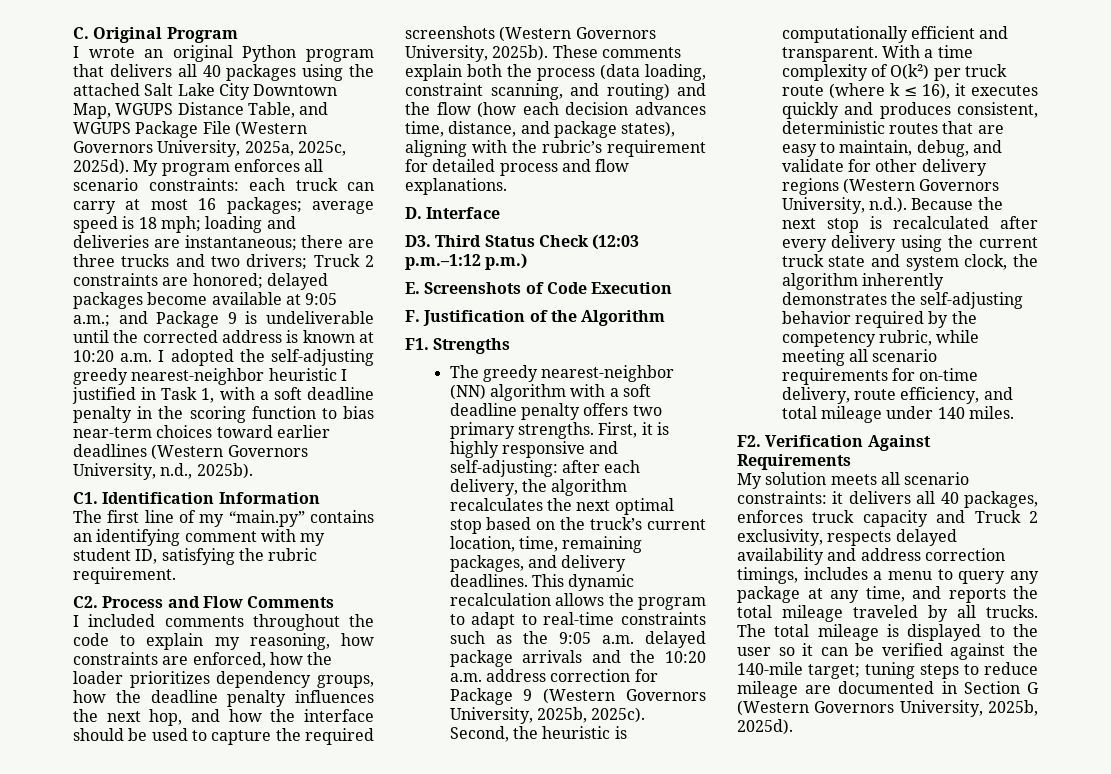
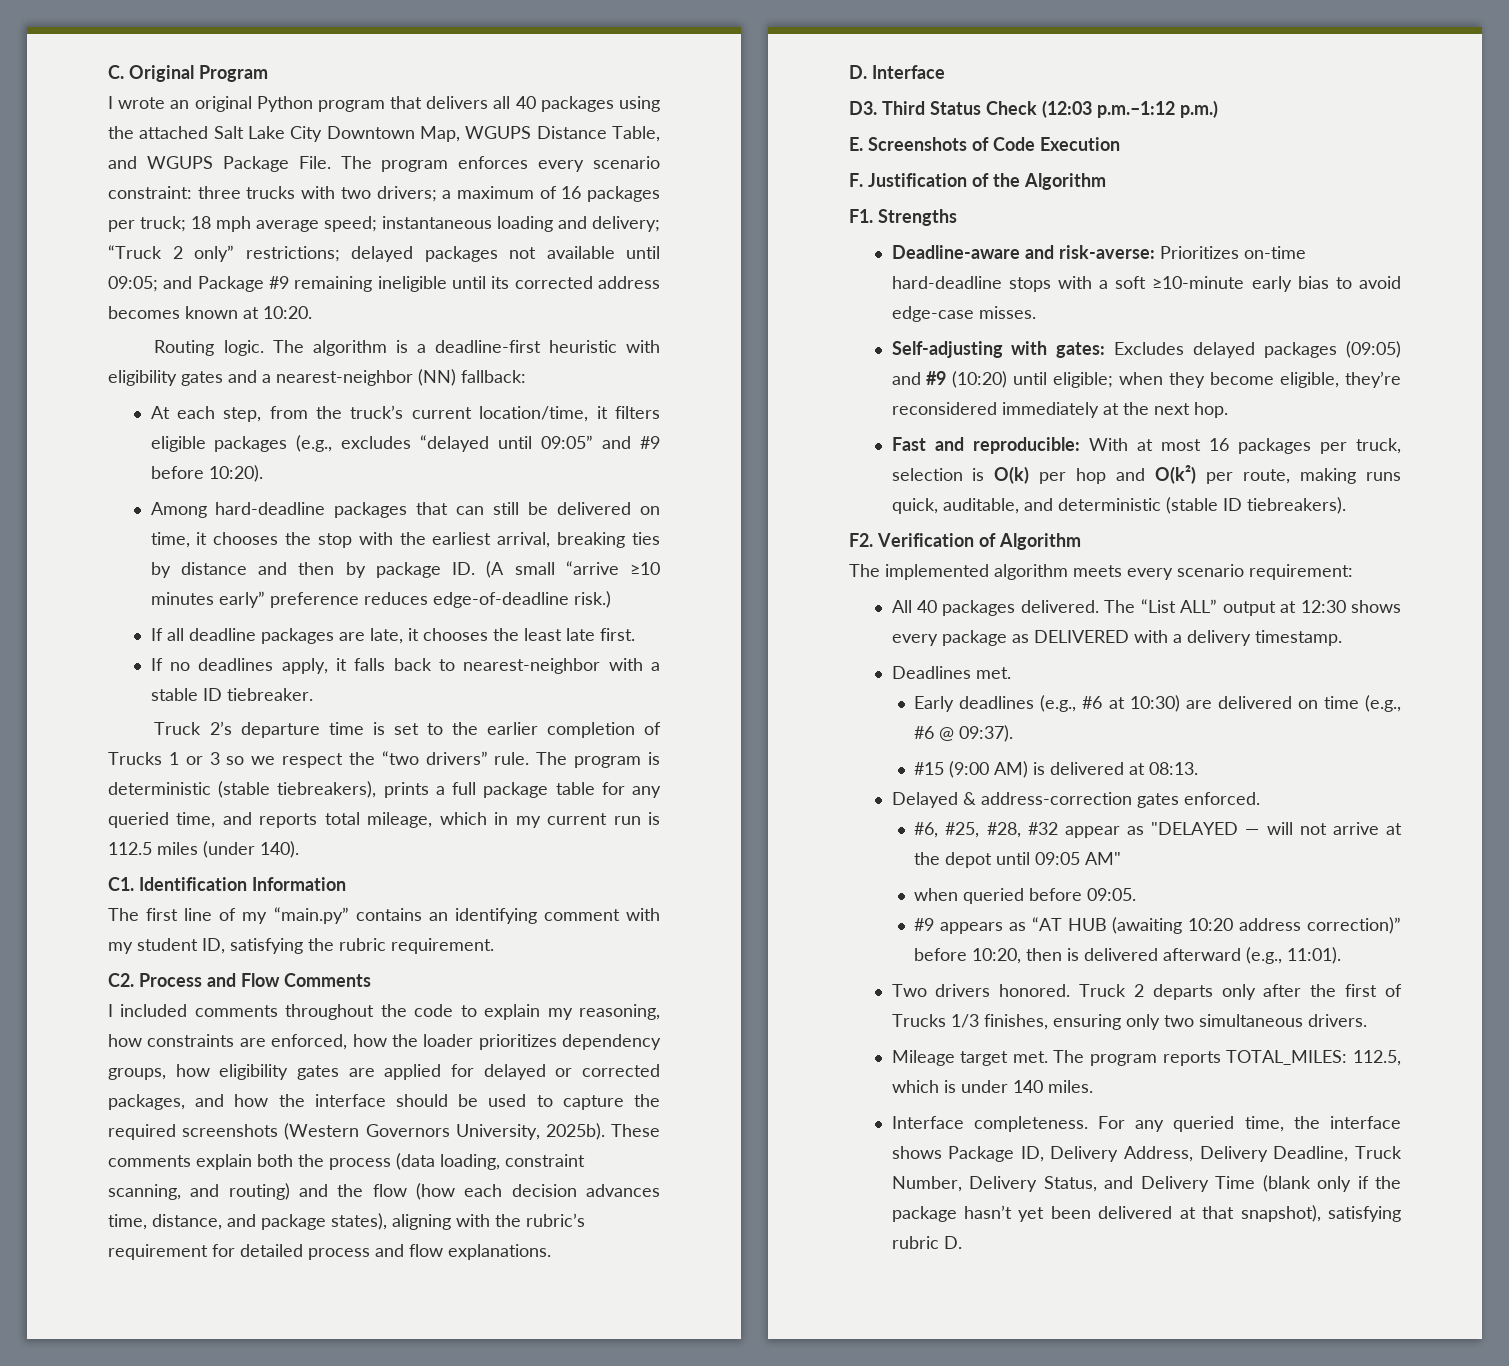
- I wrote an original Python program that delivers all 40 packages using the attached Salt Lake City Downtown Map, WGUPS Distance Table, and WGUPS Package File (Western Governors University, 2025a, 2025c, 2025d). My program enforces all scenario constraints: each truck can carry at most 16 packages; average speed is 18 mph; loading and deliveries are instantaneous; there are three trucks and two drivers; Truck 2 constraints are honored; delayed packages become available at 9:05 a.m.; and Package 9 is undeliverable until the corrected address is known at 10:20 a.m. I adopted the self-adjusting greedy nearest-neighbor heuristic I justified in Task 1, with a soft deadline penalty in the scoring function to bias near-term choices toward earlier deadlines (Western Governors University, n.d., 2025b).
+ I wrote an original Python program that delivers all 40 packages using the attached Salt Lake City Downtown Map, WGUPS Distance Table, and WGUPS Package File. The program enforces every scenario constraint: three trucks with two drivers; a maximum of 16 packages per truck; 18 mph average speed; instantaneous loading and delivery; “Truck 2 only” restrictions; delayed packages not available until 09:05; and Package #9 remaining ineligible until its corrected address becomes known at 10:20.
+ Routing logic. The algorithm is a deadline-first heuristic with eligibility gates and a nearest-neighbor (NN) fallback:
+ At each step, from the truck’s current location/time, it filters eligible packages (e.g., excludes “delayed until 09:05” and #9 before 10:20).
+ Among hard-deadline packages that can still be delivered on time, it chooses the stop with the earliest arrival, breaking ties by distance and then by package ID. (A small “arrive ≥10 minutes early” preference reduces edge-of-deadline risk.)
+ If all deadline packages are late, it chooses the least late first.
+ If no deadlines apply, it falls back to nearest-neighbor with a stable ID tiebreaker.
+ Truck 2’s departure time is set to the earlier completion of Trucks 1 or 3 so we respect the “two drivers” rule. The program is deterministic (stable tiebreakers), prints a full package table for any queried time, and reports total mileage, which in my current run is 112.5 miles (under 140).
- I included comments throughout the code to explain my reasoning, how constraints are enforced, how the loader prioritizes dependency groups, how the deadline penalty influences the next hop, and how the interface should be used to capture the required screenshots (Western Governors University, 2025b).
+ I included comments throughout the code to explain my reasoning, how constraints are enforced, how the loader prioritizes dependency groups, how eligibility gates are applied for delayed or corrected packages, and how the interface should be used to capture the required screenshots (Western Governors University, 2025b).
- The greedy nearest-neighbor (NN) algorithm with a soft deadline penalty offers two primary strengths. First, it is highly responsive and self-adjusting: after each delivery, the algorithm recalculates the next optimal stop based on the truck’s current location, time, remaining packages, and delivery deadlines. This dynamic recalculation allows the program to adapt to real-time constraints such as the 9:05 a.m. delayed package arrivals and the 10:20 a.m. address correction for Package 9 (Western Governors University, 2025b, 2025c). Second, the heuristic is computationally efficient and transparent. With a time complexity of O(k²) per truck route (where k ≤ 16), it executes quickly and produces consistent, deterministic routes that are easy to maintain, debug, and validate for other delivery regions (Western Governors University, n.d.). Because the next stop is recalculated after every delivery using the current truck state and system clock, the algorithm inherently demonstrates the self-adjusting behavior required by the competency rubric, while meeting all scenario requirements for on-time delivery, route efficiency, and total mileage under 140 miles.
- F2. Verification Against Requirements
- My solution meets all scenario constraints: it delivers all 40 packages, enforces truck capacity and Truck 2 exclusivity, respects delayed availability and address correction timings, includes a menu to query any package at any time, and reports the total mileage traveled by all trucks. The total mileage is displayed to the user so it can be verified against the 140-mile target; tuning steps to reduce mileage are documented in Section G (Western Governors University, 2025b, 2025d).
+ Deadline-aware and risk-averse: Prioritizes on-time hard-deadline stops with a soft ≥10-minute early bias to avoid edge-case misses.
+ Self-adjusting with gates: Excludes delayed packages (09:05) and #9 (10:20) until eligible; when they become eligible, they’re reconsidered immediately at the next hop.
+ Fast and reproducible: With at most 16 packages per truck, selection is O(k) per hop and O(k²) per route, making runs quick, auditable, and deterministic (stable ID tiebreakers).
+ F2. Verification of Algorithm
+ The implemented algorithm meets every scenario requirement:
+ All 40 packages delivered. The “List ALL” output at 12:30 shows every package as DELIVERED with a delivery timestamp.
+ Deadlines met.
+ Early deadlines (e.g., #6 at 10:30) are delivered on time (e.g., #6 @ 09:37).
+ #15 (9:00 AM) is delivered at 08:13.
+ Delayed & address-correction gates enforced.
+ #6, #25, #28, #32 appear as "DELAYED — will not arrive at the depot until 09:05 AM"
+ when queried before 09:05.
+ #9 appears as “AT HUB (awaiting 10:20 address correction)” before 10:20, then is delivered afterward (e.g., 11:01).
+ Two drivers honored. Truck 2 departs only after the first of Trucks 1/3 finishes, ensuring only two simultaneous drivers.
+ Mileage target met. The program reports TOTAL_MILES: 112.5, which is under 140 miles.
+ Interface completeness. For any queried time, the interface shows Package ID, Delivery Address, Delivery Deadline, Truck Number, Delivery Status, and Delivery Time (blank only if the package hasn’t yet been delivered at that snapshot), satisfying rubric D.

